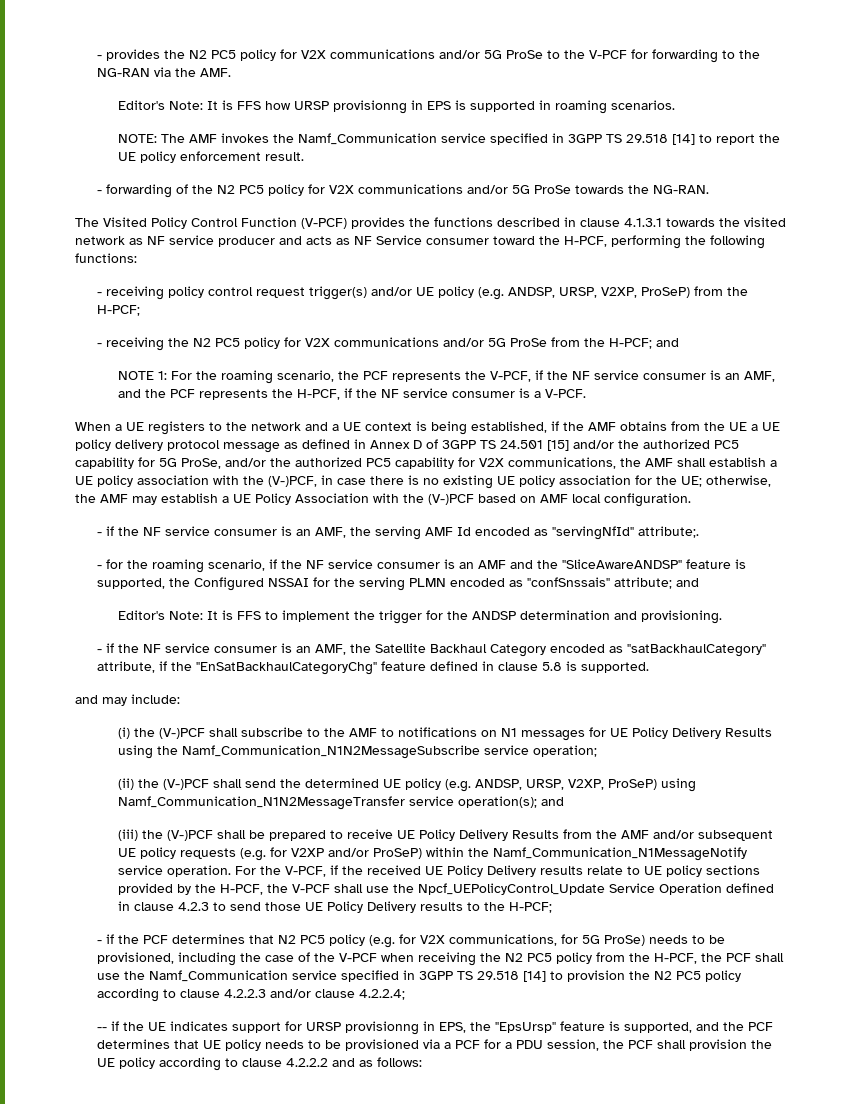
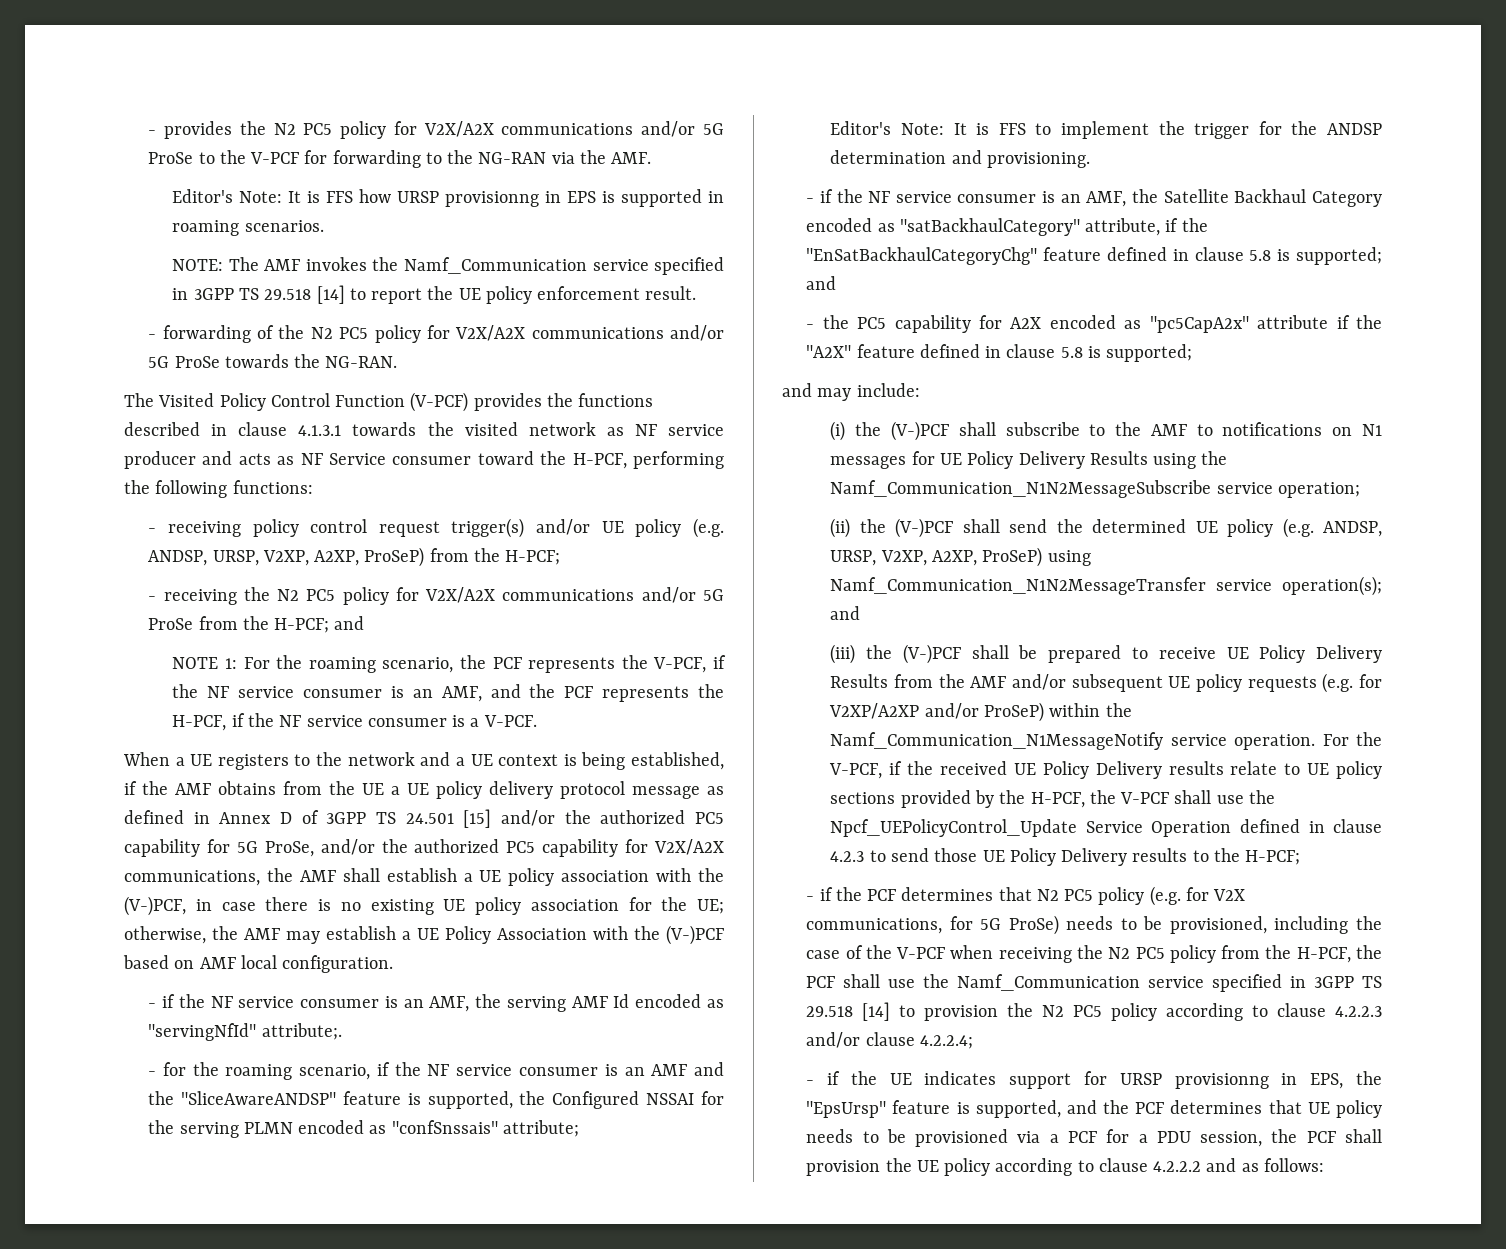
- - provides the N2 PC5 policy for V2X communications and/or 5G ProSe to the V-PCF for forwarding to the NG-RAN via the AMF.
+ - provides the N2 PC5 policy for V2X/A2X communications and/or 5G ProSe to the V-PCF for forwarding to the NG-RAN via the AMF.
- - forwarding of the N2 PC5 policy for V2X communications and/or 5G ProSe towards the NG-RAN.
+ - forwarding of the N2 PC5 policy for V2X/A2X communications and/or 5G ProSe towards the NG-RAN.
- - receiving policy control request trigger(s) and/or UE policy (e.g. ANDSP, URSP, V2XP, ProSeP) from the H-PCF;
+ - receiving policy control request trigger(s) and/or UE policy (e.g. ANDSP, URSP, V2XP, A2XP, ProSeP) from the H-PCF;
- - receiving the N2 PC5 policy for V2X communications and/or 5G ProSe from the H-PCF; and
+ - receiving the N2 PC5 policy for V2X/A2X communications and/or 5G ProSe from the H-PCF; and
- When a UE registers to the network and a UE context is being established, if the AMF obtains from the UE a UE policy delivery protocol message as defined in Annex D of 3GPP TS 24.501 [15] and/or the authorized PC5 capability for 5G ProSe, and/or the authorized PC5 capability for V2X communications, the AMF shall establish a UE policy association with the (V-)PCF, in case there is no existing UE policy association for the UE;
+ When a UE registers to the network and a UE context is being established, if the AMF obtains from the UE a UE policy delivery protocol message as defined in Annex D of 3GPP TS 24.501 [15] and/or the authorized PC5 capability for 5G ProSe, and/or the authorized PC5 capability for V2X/A2X communications, the AMF shall establish a UE policy association with the (V-)PCF, in case there is no existing UE policy association for the UE;
- - for the roaming scenario, if the NF service consumer is an AMF and the "SliceAwareANDSP" feature is supported, the Configured NSSAI for the serving PLMN encoded as "confSnssais" attribute; and
+ - for the roaming scenario, if the NF service consumer is an AMF and the "SliceAwareANDSP" feature is supported, the Configured NSSAI for the serving PLMN encoded as "confSnssais" attribute;
- - if the NF service consumer is an AMF, the Satellite Backhaul Category encoded as "satBackhaulCategory" attribute, if the "EnSatBackhaulCategoryChg" feature defined in clause 5.8 is supported.
+ - if the NF service consumer is an AMF, the Satellite Backhaul Category encoded as "satBackhaulCategory" attribute, if the "EnSatBackhaulCategoryChg" feature defined in clause 5.8 is supported; and
+ - the PC5 capability for A2X encoded as "pc5CapA2x" attribute if the "A2X" feature defined in clause 5.8 is supported;
- (ii) the (V-)PCF shall send the determined UE policy (e.g. ANDSP, URSP, V2XP, ProSeP) using Namf_Communication_N1N2MessageTransfer service operation(s); and
+ (ii) the (V-)PCF shall send the determined UE policy (e.g. ANDSP, URSP, V2XP, A2XP, ProSeP) using Namf_Communication_N1N2MessageTransfer service operation(s); and
- (iii) the (V-)PCF shall be prepared to receive UE Policy Delivery Results from the AMF and/or subsequent UE policy requests (e.g. for V2XP and/or ProSeP) within the Namf_Communication_N1MessageNotify service operation.
+ (iii) the (V-)PCF shall be prepared to receive UE Policy Delivery Results from the AMF and/or subsequent UE policy requests (e.g. for V2XP/A2XP and/or ProSeP) within the Namf_Communication_N1MessageNotify service operation.
- -- if the UE indicates support for URSP provisionng in EPS, the "EpsUrsp" feature is supported, and the PCF determines that UE policy needs to be provisioned via a PCF for a PDU session, the PCF shall provision the UE policy according to clause 4.2.2.2 and as follows:
+ - if the UE indicates support for URSP provisionng in EPS, the "EpsUrsp" feature is supported, and the PCF determines that UE policy needs to be provisioned via a PCF for a PDU session, the PCF shall provision the UE policy according to clause 4.2.2.2 and as follows:

